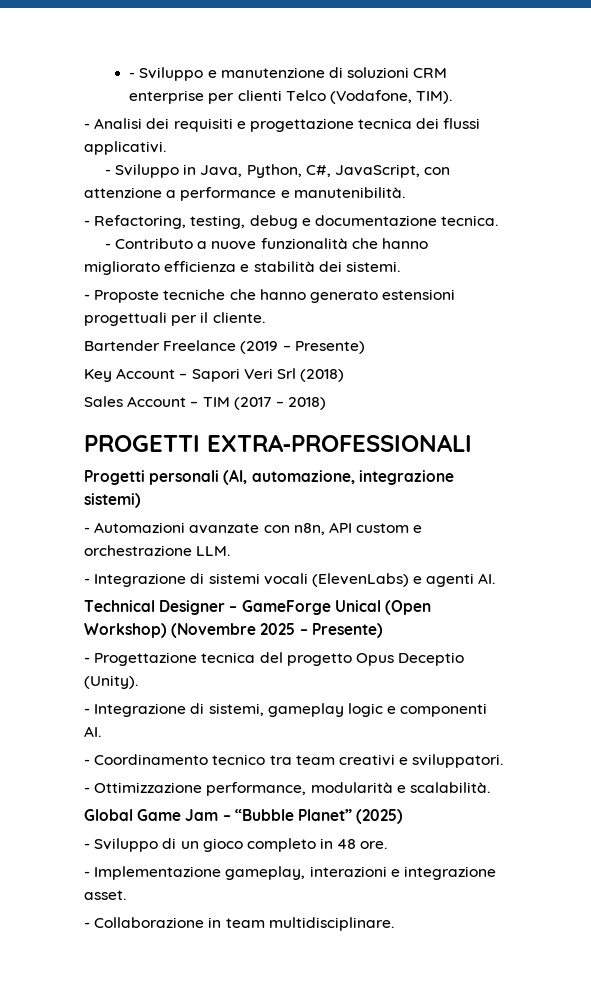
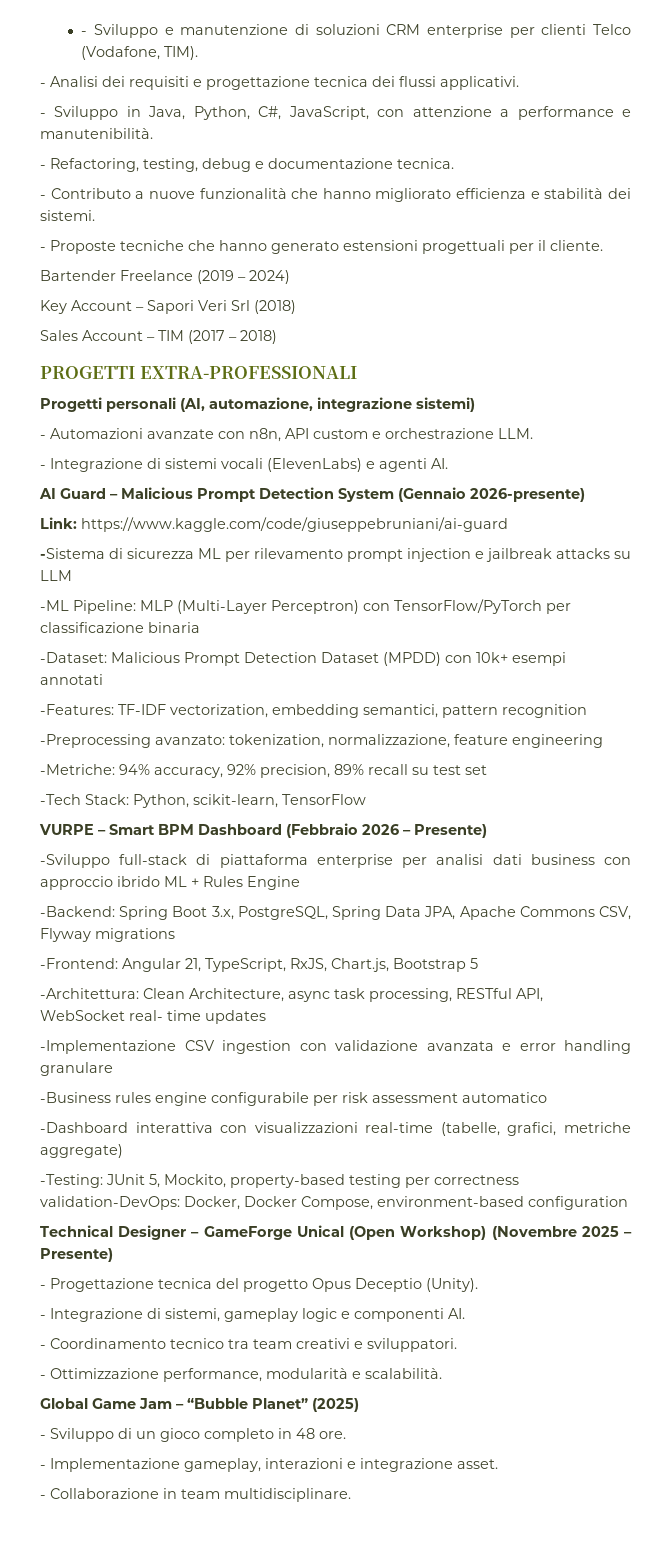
- Bartender Freelance (2019 – Presente)
+ Bartender Freelance (2019 – 2024)
+ AI Guard – Malicious Prompt Detection System (Gennaio 2026-presente)
+ Link: https://www.kaggle.com/code/giuseppebruniani/ai-guard
+ -Sistema di sicurezza ML per rilevamento prompt injection e jailbreak attacks su LLM
+ -ML Pipeline: MLP (Multi-Layer Perceptron) con TensorFlow/PyTorch per classificazione binaria
+ -Dataset: Malicious Prompt Detection Dataset (MPDD) con 10k+ esempi annotati
+ -Features: TF-IDF vectorization, embedding semantici, pattern recognition
+ -Preprocessing avanzato: tokenization, normalizzazione, feature engineering
+ -Metriche: 94% accuracy, 92% precision, 89% recall su test set
+ -Tech Stack: Python, scikit-learn, TensorFlow
+ VURPE – Smart BPM Dashboard (Febbraio 2026 – Presente)
+ -Sviluppo full-stack di piattaforma enterprise per analisi dati business con approccio ibrido ML + Rules Engine
+ -Backend: Spring Boot 3.x, PostgreSQL, Spring Data JPA, Apache Commons CSV, Flyway migrations
+ -Frontend: Angular 21, TypeScript, RxJS, Chart.js, Bootstrap 5
+ -Architettura: Clean Architecture, async task processing, RESTful API, WebSocket real- time updates
+ -Implementazione CSV ingestion con validazione avanzata e error handling granulare
+ -Business rules engine configurabile per risk assessment automatico
+ -Dashboard interattiva con visualizzazioni real-time (tabelle, grafici, metriche aggregate)
+ -Testing: JUnit 5, Mockito, property-based testing per correctness validation-DevOps: Docker, Docker Compose, environment-based configuration

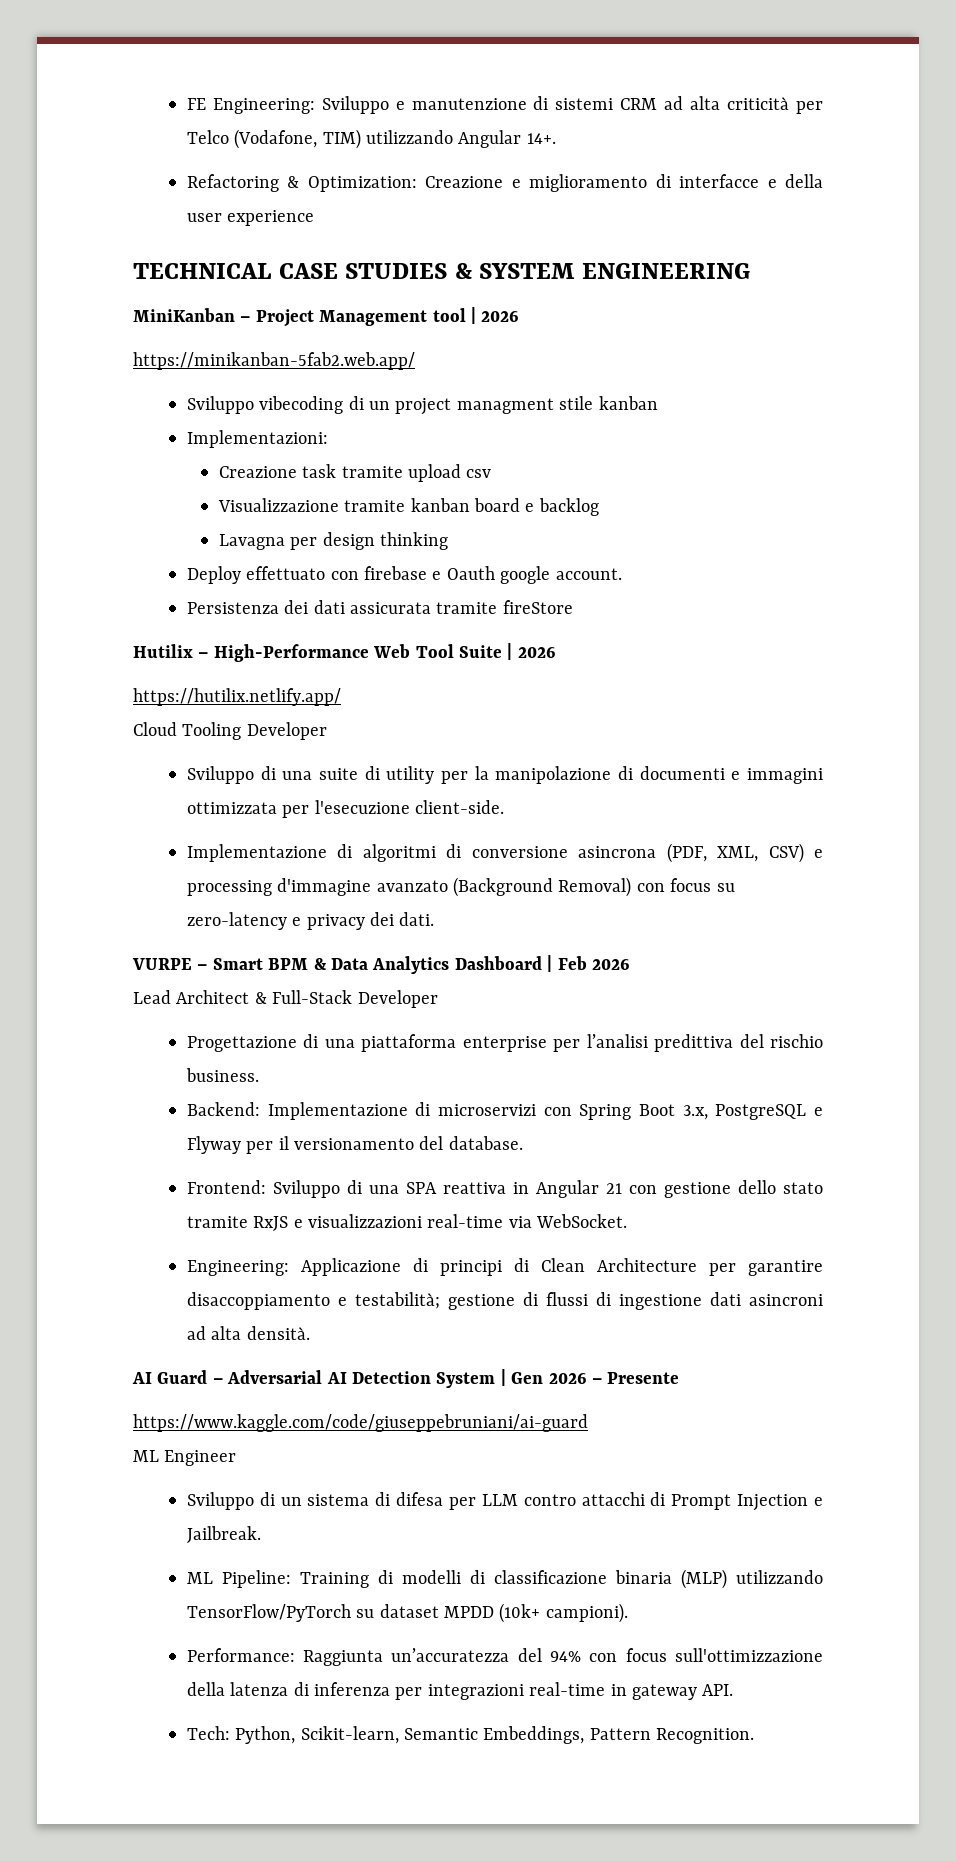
- - Sviluppo e manutenzione di soluzioni CRM enterprise per clienti Telco (Vodafone, TIM).
- - Analisi dei requisiti e progettazione tecnica dei flussi applicativi.
- - Sviluppo in Java, Python, C#, JavaScript, con attenzione a performance e manutenibilità.
- - Refactoring, testing, debug e documentazione tecnica.
- - Contributo a nuove funzionalità che hanno migliorato efficienza e stabilità dei sistemi.
- - Proposte tecniche che hanno generato estensioni progettuali per il cliente.
- Bartender Freelance (2019 – 2024)
- Key Account – Sapori Veri Srl (2018)
- Sales Account – TIM (2017 – 2018)
- PROGETTI EXTRA‑PROFESSIONALI
- Progetti personali (AI, automazione, integrazione sistemi)
- - Automazioni avanzate con n8n, API custom e orchestrazione LLM.
- - Integrazione di sistemi vocali (ElevenLabs) e agenti AI.
- AI Guard – Malicious Prompt Detection System (Gennaio 2026-presente)
- Link: https://www.kaggle.com/code/giuseppebruniani/ai-guard
- -Sistema di sicurezza ML per rilevamento prompt injection e jailbreak attacks su LLM
- -ML Pipeline: MLP (Multi-Layer Perceptron) con TensorFlow/PyTorch per classificazione binaria
- -Dataset: Malicious Prompt Detection Dataset (MPDD) con 10k+ esempi annotati
- -Features: TF-IDF vectorization, embedding semantici, pattern recognition
- -Preprocessing avanzato: tokenization, normalizzazione, feature engineering
- -Metriche: 94% accuracy, 92% precision, 89% recall su test set
- -Tech Stack: Python, scikit-learn, TensorFlow
- VURPE – Smart BPM Dashboard (Febbraio 2026 – Presente)
- -Sviluppo full-stack di piattaforma enterprise per analisi dati business con approccio ibrido ML + Rules Engine
- -Backend: Spring Boot 3.x, PostgreSQL, Spring Data JPA, Apache Commons CSV, Flyway migrations
- -Frontend: Angular 21, TypeScript, RxJS, Chart.js, Bootstrap 5
- -Architettura: Clean Architecture, async task processing, RESTful API, WebSocket real- time updates
- -Implementazione CSV ingestion con validazione avanzata e error handling granulare
- -Business rules engine configurabile per risk assessment automatico
- -Dashboard interattiva con visualizzazioni real-time (tabelle, grafici, metriche aggregate)
- -Testing: JUnit 5, Mockito, property-based testing per correctness validation-DevOps: Docker, Docker Compose, environment-based configuration
- Technical Designer – GameForge Unical (Open Workshop) (Novembre 2025 – Presente)
- - Progettazione tecnica del progetto Opus Deceptio (Unity).
- - Integrazione di sistemi, gameplay logic e componenti AI.
- - Coordinamento tecnico tra team creativi e sviluppatori.
- - Ottimizzazione performance, modularità e scalabilità.
- Global Game Jam – “Bubble Planet” (2025)
- - Sviluppo di un gioco completo in 48 ore.
- - Implementazione gameplay, interazioni e integrazione asset.
- - Collaborazione in team multidisciplinare.
+ FE Engineering: Sviluppo e manutenzione di sistemi CRM ad alta criticità per Telco (Vodafone, TIM) utilizzando Angular 14+.
+ Refactoring & Optimization: Creazione e miglioramento di interfacce e della user experience
+ TECHNICAL CASE STUDIES & SYSTEM ENGINEERING
+ MiniKanban – Project Management tool | 2026
+ https://minikanban-5fab2.web.app/
+ Sviluppo vibecoding di un project managment stile kanban
+ Implementazioni:
+ Creazione task tramite upload csv
+ Visualizzazione tramite kanban board e backlog
+ Lavagna per design thinking
+ Deploy effettuato con firebase e Oauth google account.
+ Persistenza dei dati assicurata tramite fireStore
+ Hutilix – High-Performance Web Tool Suite | 2026
+ https://hutilix.netlify.app/
+ Cloud Tooling Developer
+ Sviluppo di una suite di utility per la manipolazione di documenti e immagini ottimizzata per l'esecuzione client-side.
+ Implementazione di algoritmi di conversione asincrona (PDF, XML, CSV) e processing d'immagine avanzato (Background Removal) con focus su zero-latency e privacy dei dati.
+ VURPE – Smart BPM & Data Analytics Dashboard | Feb 2026
+ Lead Architect & Full-Stack Developer
+ Progettazione di una piattaforma enterprise per l’analisi predittiva del rischio business.
+ Backend: Implementazione di microservizi con Spring Boot 3.x, PostgreSQL e Flyway per il versionamento del database.
+ Frontend: Sviluppo di una SPA reattiva in Angular 21 con gestione dello stato tramite RxJS e visualizzazioni real-time via WebSocket.
+ Engineering: Applicazione di principi di Clean Architecture per garantire disaccoppiamento e testabilità; gestione di flussi di ingestione dati asincroni ad alta densità.
+ AI Guard – Adversarial AI Detection System | Gen 2026 – Presente
+ https://www.kaggle.com/code/giuseppebruniani/ai-guard
+ ML Engineer
+ Sviluppo di un sistema di difesa per LLM contro attacchi di Prompt Injection e Jailbreak.
+ ML Pipeline: Training di modelli di classificazione binaria (MLP) utilizzando TensorFlow/PyTorch su dataset MPDD (10k+ campioni).
+ Performance: Raggiunta un’accuratezza del 94% con focus sull'ottimizzazione della latenza di inferenza per integrazioni real-time in gateway API.
+ Tech: Python, Scikit-learn, Semantic Embeddings, Pattern Recognition.

